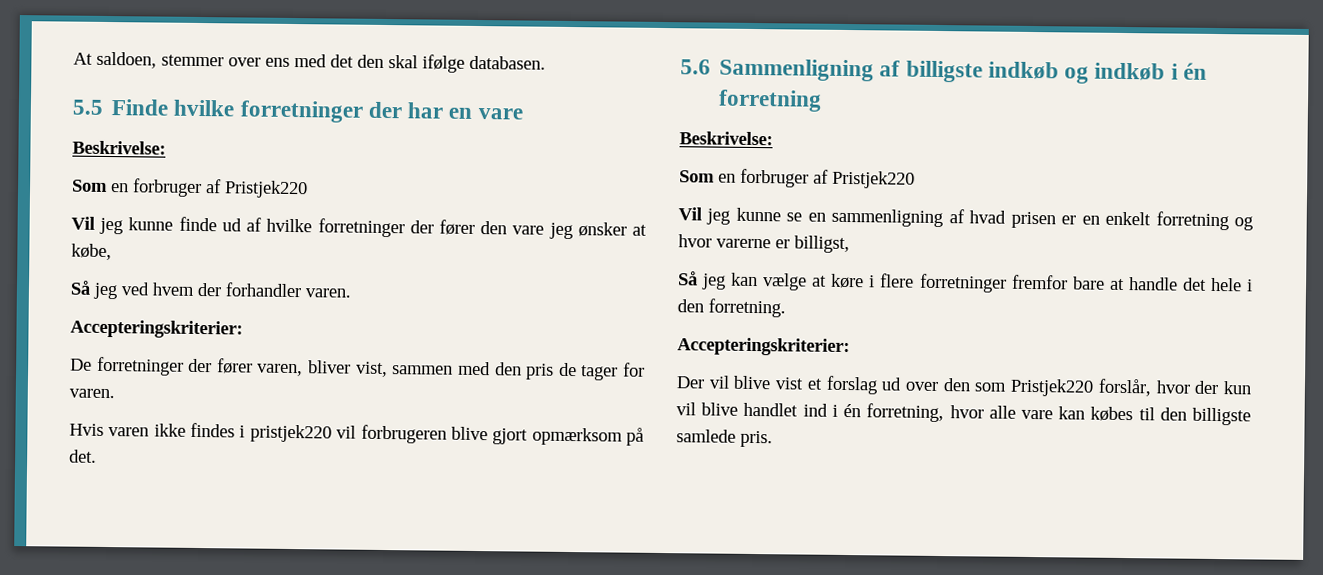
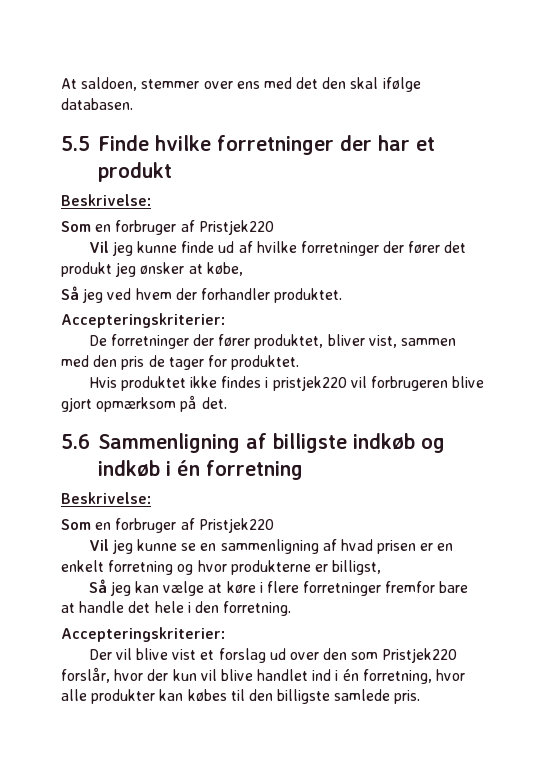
- 5.5 Finde hvilke forretninger der har en vare
+ 5.5 Finde hvilke forretninger der har et produkt
- Vil jeg kunne finde ud af hvilke forretninger der fører den vare jeg ønsker at købe,
+ Vil jeg kunne finde ud af hvilke forretninger der fører det produkt jeg ønsker at købe,
- Så jeg ved hvem der forhandler varen.
+ Så jeg ved hvem der forhandler produktet.
- De forretninger der fører varen, bliver vist, sammen med den pris de tager for varen.
+ De forretninger der fører produktet, bliver vist, sammen med den pris de tager for produktet.
- Hvis varen ikke findes i pristjek220 vil forbrugeren blive gjort opmærksom på det.
+ Hvis produktet ikke findes i pristjek220 vil forbrugeren blive gjort opmærksom på det.
- Vil jeg kunne se en sammenligning af hvad prisen er en enkelt forretning og hvor varerne er billigst,
+ Vil jeg kunne se en sammenligning af hvad prisen er en enkelt forretning og hvor produkterne er billigst,
- Der vil blive vist et forslag ud over den som Pristjek220 forslår, hvor der kun vil blive handlet ind i én forretning, hvor alle vare kan købes til den billigste samlede pris.
+ Der vil blive vist et forslag ud over den som Pristjek220 forslår, hvor der kun vil blive handlet ind i én forretning, hvor alle produkter kan købes til den billigste samlede pris.

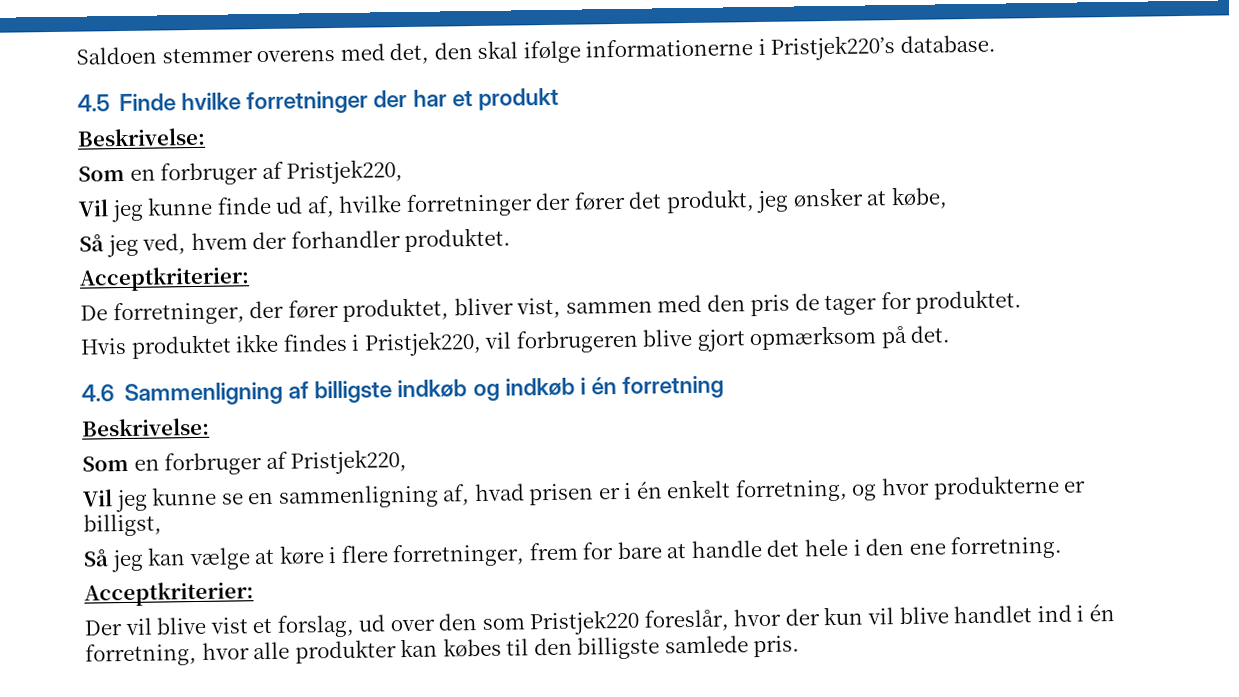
- At saldoen, stemmer over ens med det den skal ifølge databasen.
- 5.5 Finde hvilke forretninger der har et produkt
+ Saldoen stemmer overens med det, den skal ifølge informationerne i Pristjek220’s database.
+ 4.5 Finde hvilke forretninger der har et produkt
  Beskrivelse:
- Som en forbruger af Pristjek220
+ Som en forbruger af Pristjek220,
- Vil jeg kunne finde ud af hvilke forretninger der fører det produkt jeg ønsker at købe,
+ Vil jeg kunne finde ud af, hvilke forretninger der fører det produkt, jeg ønsker at købe,
- Så jeg ved hvem der forhandler produktet.
- Accepteringskriterier:
+ Så jeg ved, hvem der forhandler produktet.
+ Acceptkriterier:
- De forretninger der fører produktet, bliver vist, sammen med den pris de tager for produktet.
+ De forretninger, der fører produktet, bliver vist, sammen med den pris de tager for produktet.
- Hvis produktet ikke findes i pristjek220 vil forbrugeren blive gjort opmærksom på det.
+ Hvis produktet ikke findes i Pristjek220, vil forbrugeren blive gjort opmærksom på det.
- 5.6 Sammenligning af billigste indkøb og indkøb i én forretning
+ 4.6 Sammenligning af billigste indkøb og indkøb i én forretning
  Beskrivelse:
- Som en forbruger af Pristjek220
+ Som en forbruger af Pristjek220,
- Vil jeg kunne se en sammenligning af hvad prisen er en enkelt forretning og hvor produkterne er billigst,
+ Vil jeg kunne se en sammenligning af, hvad prisen er i én enkelt forretning, og hvor produkterne er billigst,
- Så jeg kan vælge at køre i flere forretninger fremfor bare at handle det hele i den forretning.
- Accepteringskriterier:
+ Så jeg kan vælge at køre i flere forretninger, frem for bare at handle det hele i den ene forretning.
+ Acceptkriterier:
- Der vil blive vist et forslag ud over den som Pristjek220 forslår, hvor der kun vil blive handlet ind i én forretning, hvor alle produkter kan købes til den billigste samlede pris.
+ Der vil blive vist et forslag, ud over den som Pristjek220 foreslår, hvor der kun vil blive handlet ind i én forretning, hvor alle produkter kan købes til den billigste samlede pris.

